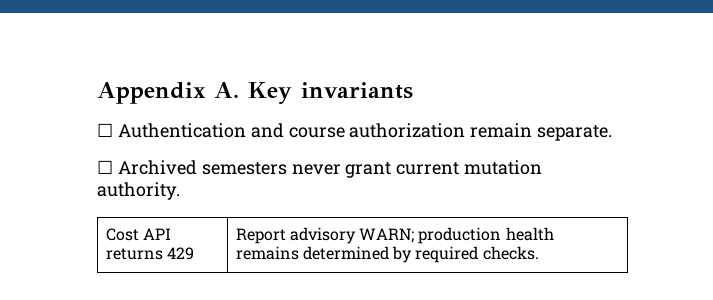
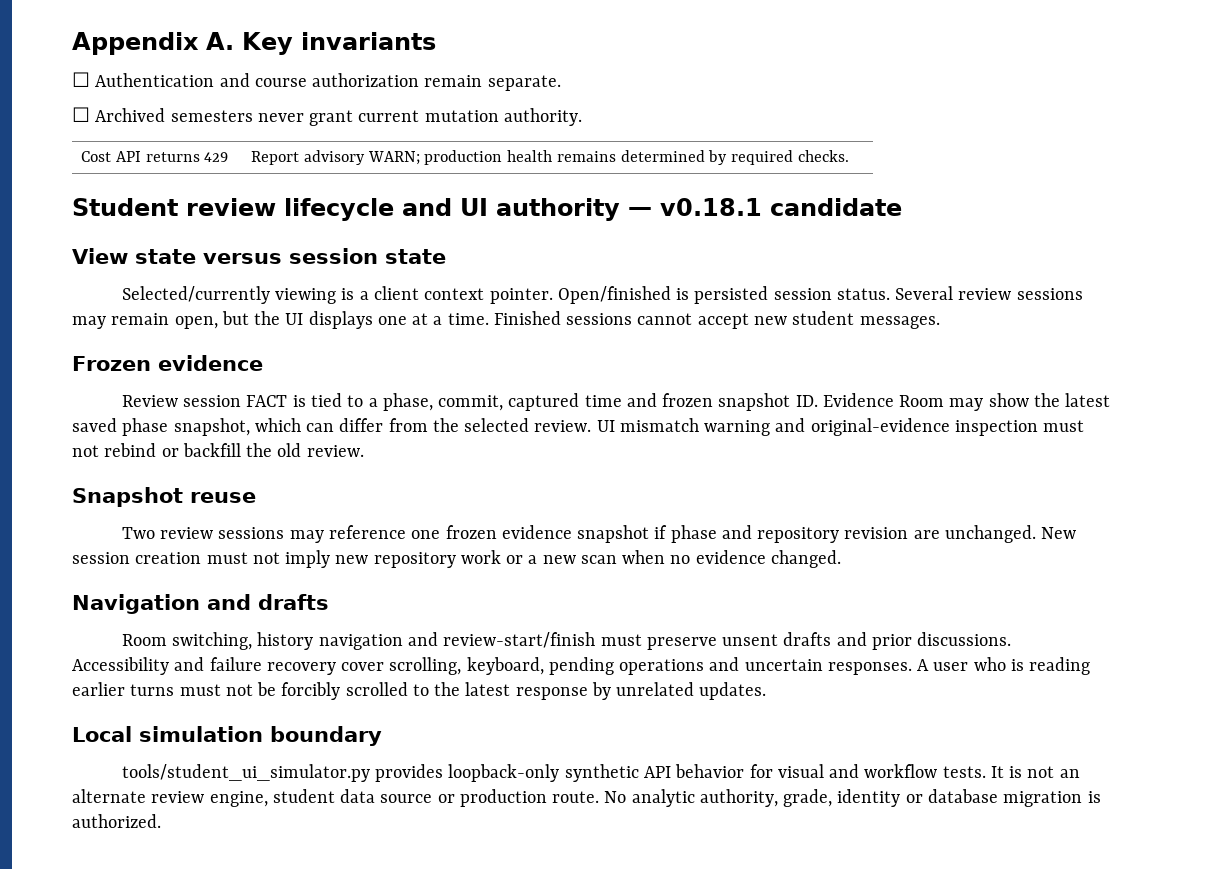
+ Student review lifecycle and UI authority — v0.18.1 candidate
+ View state versus session state
+ Selected/currently viewing is a client context pointer. Open/finished is persisted session status. Several review sessions may remain open, but the UI displays one at a time. Finished sessions cannot accept new student messages.
+ Frozen evidence
+ Review session FACT is tied to a phase, commit, captured time and frozen snapshot ID. Evidence Room may show the latest saved phase snapshot, which can differ from the selected review. UI mismatch warning and original-evidence inspection must not rebind or backfill the old review.
+ Snapshot reuse
+ Two review sessions may reference one frozen evidence snapshot if phase and repository revision are unchanged. New session creation must not imply new repository work or a new scan when no evidence changed.
+ Navigation and drafts
+ Room switching, history navigation and review-start/finish must preserve unsent drafts and prior discussions. Accessibility and failure recovery cover scrolling, keyboard, pending operations and uncertain responses. A user who is reading earlier turns must not be forcibly scrolled to the latest response by unrelated updates.
+ Local simulation boundary
+ tools/student_ui_simulator.py provides loopback-only synthetic API behavior for visual and workflow tests. It is not an alternate review engine, student data source or production route. No analytic authority, grade, identity or database migration is authorized.

